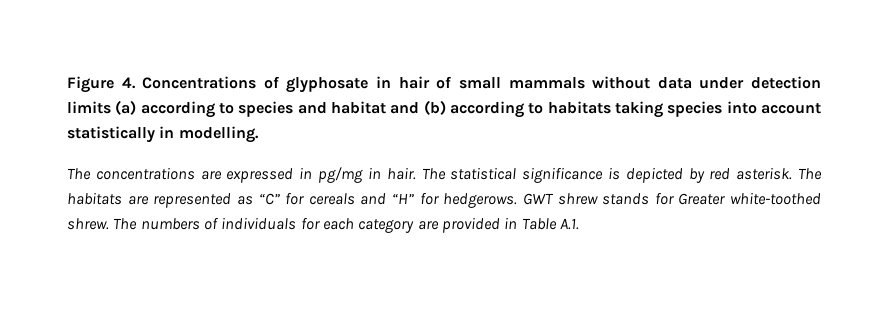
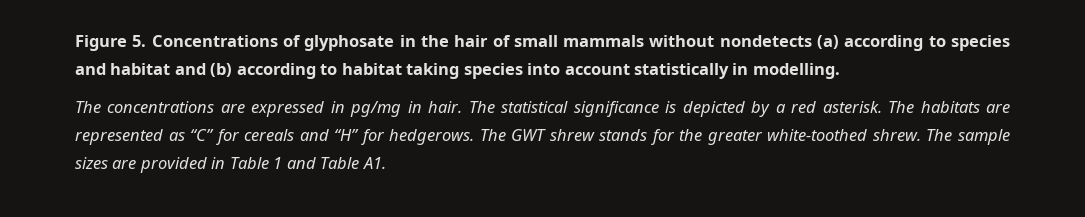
- Figure 4. Concentrations of glyphosate in hair of small mammals without data under detection limits (a) according to species and habitat and (b) according to habitats taking species into account statistically in modelling.
+ Figure 5. Concentrations of glyphosate in the hair of small mammals without nondetects (a) according to species and habitat and (b) according to habitat taking species into account statistically in modelling.
- The statistical significance is depicted by red asterisk.
+ The statistical significance is depicted by a red asterisk.
- GWT shrew stands for Greater white-toothed shrew.
+ The GWT shrew stands for the greater white-toothed shrew.
- The numbers of individuals for each category are provided in Table A.1.
+ The sample sizes are provided in Table 1 and Table A1.

